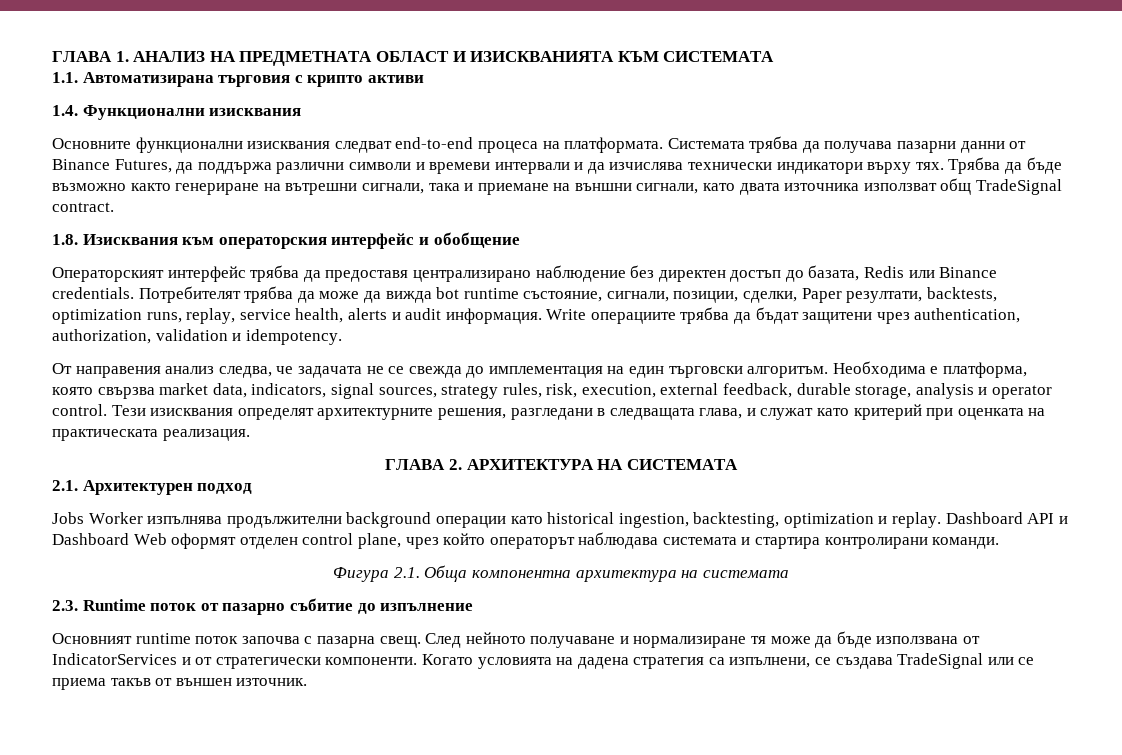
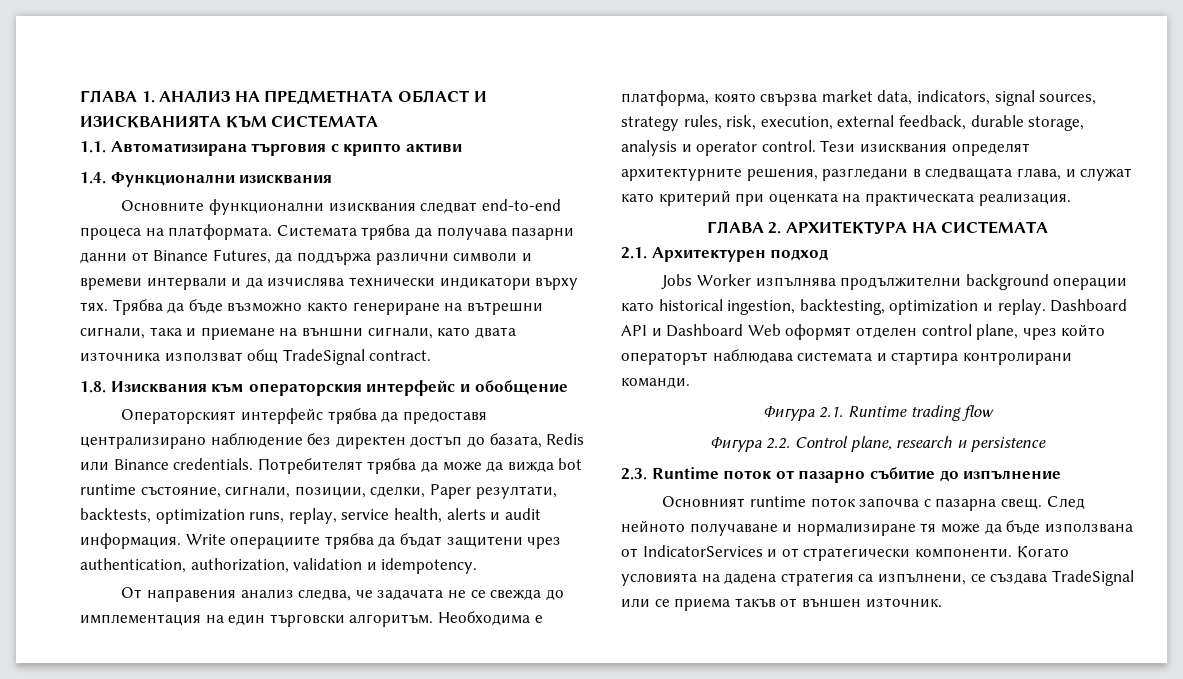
- Фигура 2.1. Обща компонентна архитектура на системата
+ Фигура 2.1. Runtime trading flow
+ Фигура 2.2. Control plane, research и persistence

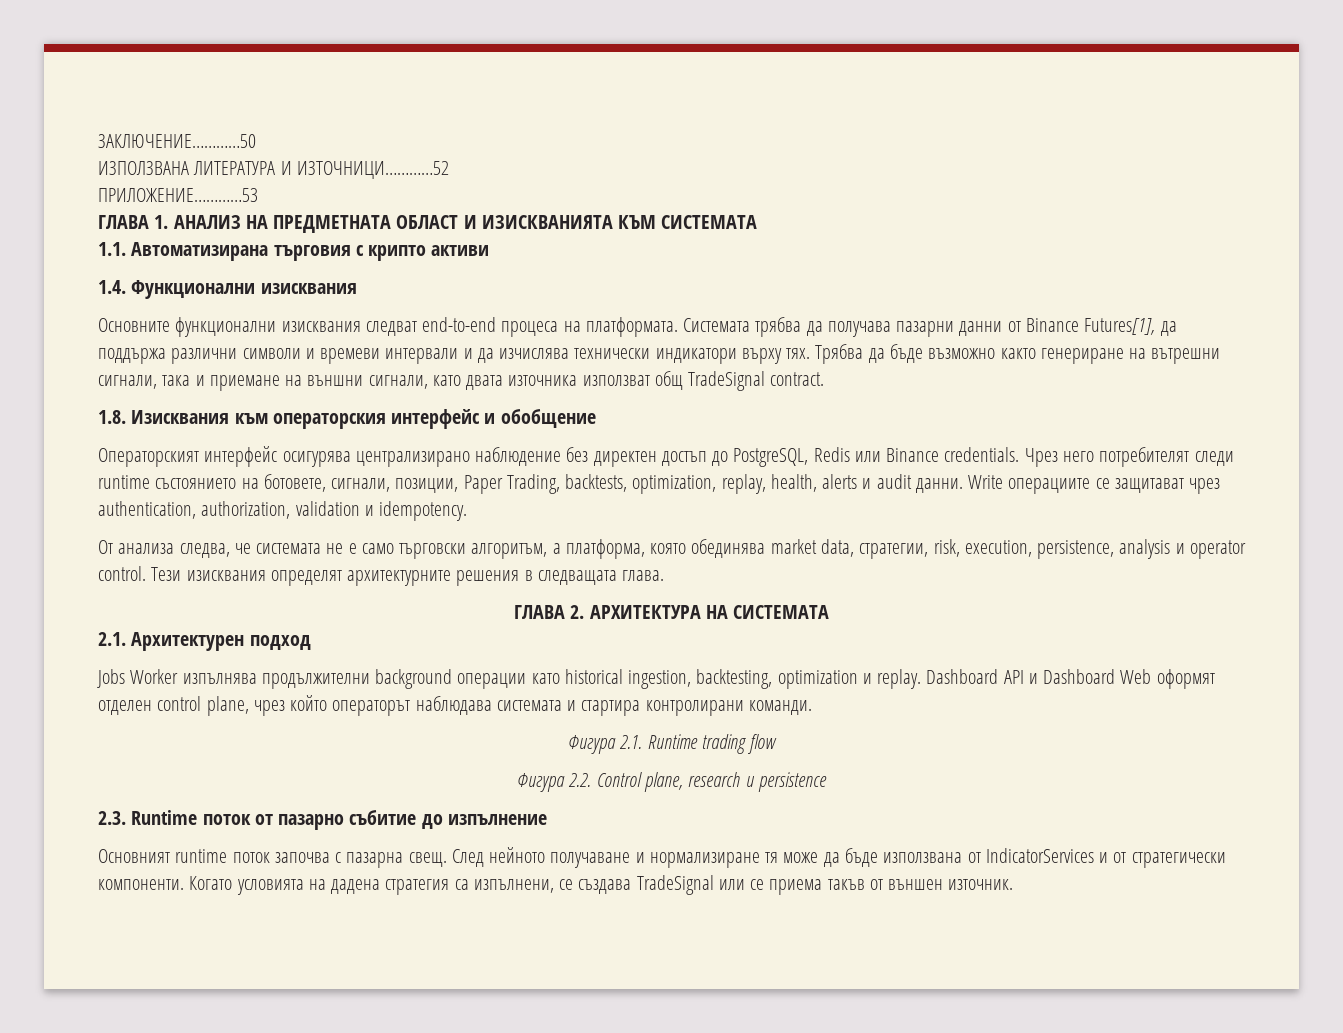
+ ЗАКЛЮЧЕНИЕ…………50
+ ИЗПОЛЗВАНА ЛИТЕРАТУРА И ИЗТОЧНИЦИ…………52
+ ПРИЛОЖЕНИЕ…………53
- Системата трябва да получава пазарни данни от Binance Futures, да поддържа различни символи и времеви интервали и да изчислява технически индикатори върху тях.
+ Системата трябва да получава пазарни данни от Binance Futures[1], да поддържа различни символи и времеви интервали и да изчислява технически индикатори върху тях.
- Операторският интерфейс трябва да предоставя централизирано наблюдение без директен достъп до базата, Redis или Binance credentials.
+ Операторският интерфейс осигурява централизирано наблюдение без директен достъп до PostgreSQL, Redis или Binance credentials.
- Потребителят трябва да може да вижда bot runtime състояние, сигнали, позиции, сделки, Paper резултати, backtests, optimization runs, replay, service health, alerts и audit информация.
+ Чрез него потребителят следи runtime състоянието на ботовете, сигнали, позиции, Paper Trading, backtests, optimization, replay, health, alerts и audit данни.
- Write операциите трябва да бъдат защитени чрез authentication, authorization, validation и idempotency.
+ Write операциите се защитават чрез authentication, authorization, validation и idempotency.
- От направения анализ следва, че задачата не се свежда до имплементация на един търговски алгоритъм. Необходима е платформа, която свързва market data, indicators, signal sources, strategy rules, risk, execution, external feedback, durable storage, analysis и operator control.
+ От анализа следва, че системата не е само търговски алгоритъм, а платформа, която обединява market data, стратегии, risk, execution, persistence, analysis и operator control.
- Тези изисквания определят архитектурните решения, разгледани в следващата глава, и служат като критерий при оценката на практическата реализация.
+ Тези изисквания определят архитектурните решения в следващата глава.

